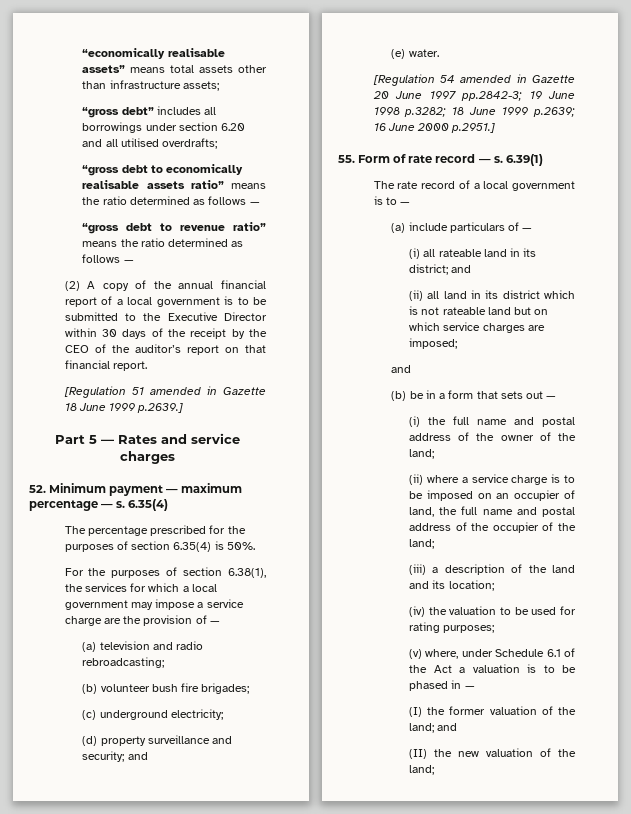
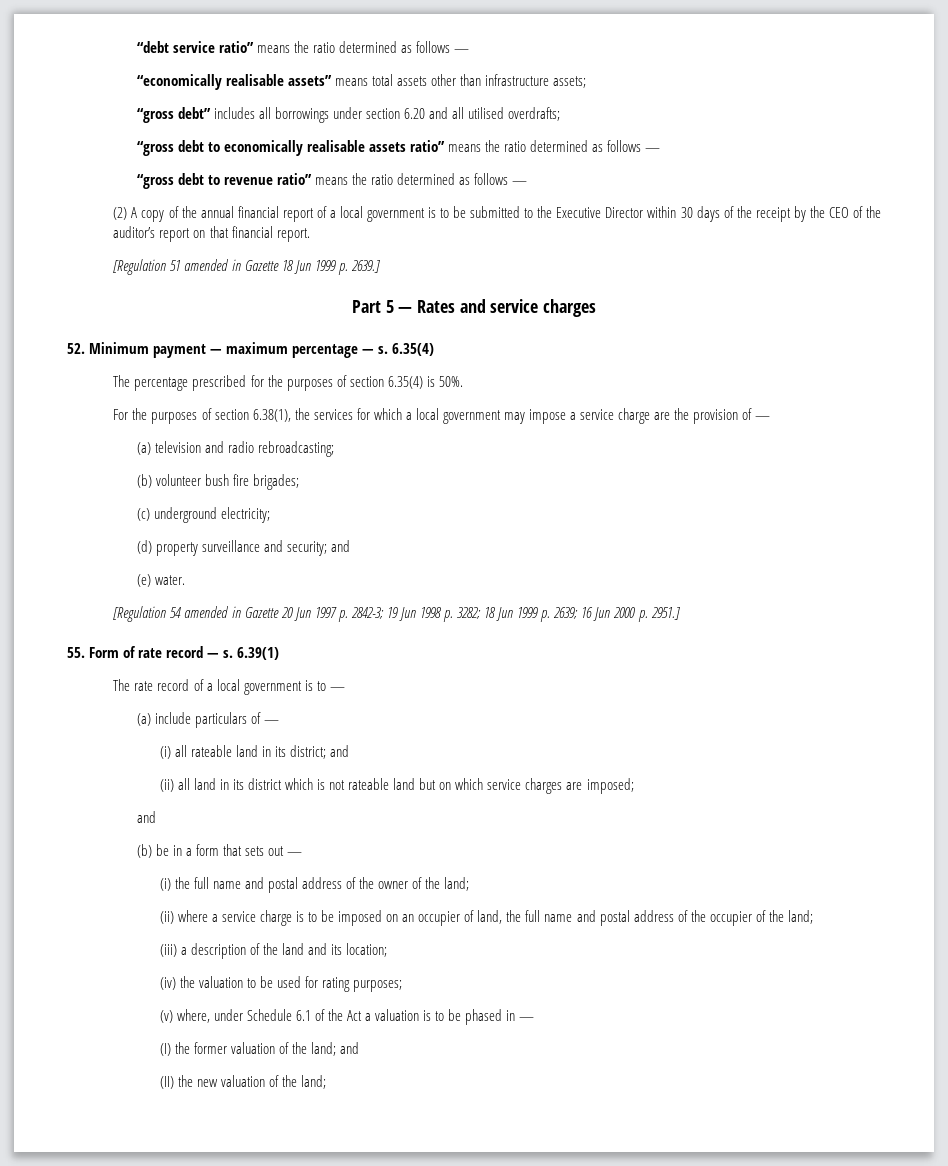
+ “debt service ratio” means the ratio determined as follows —
- [Regulation 51 amended in Gazette 18 June 1999 p.2639.]
+ [Regulation 51 amended in Gazette 18 Jun 1999 p. 2639.]
- [Regulation 54 amended in Gazette 20 June 1997 pp.2842-3; 19 June 1998 p.3282; 18 June 1999 p.2639; 16 June 2000 p.2951.]
+ [Regulation 54 amended in Gazette 20 Jun 1997 p. 2842-3; 19 Jun 1998 p. 3282; 18 Jun 1999 p. 2639; 16 Jun 2000 p. 2951.]

